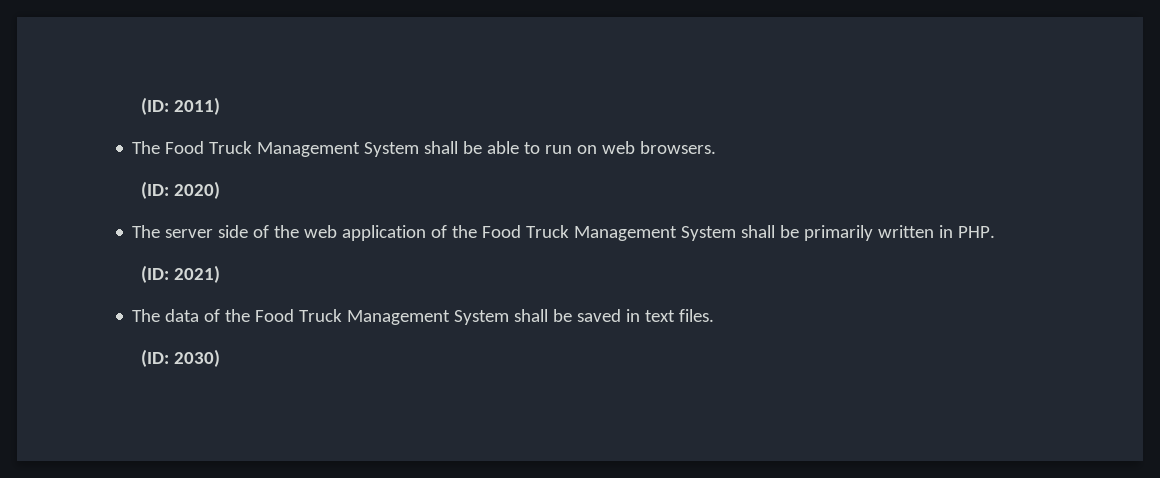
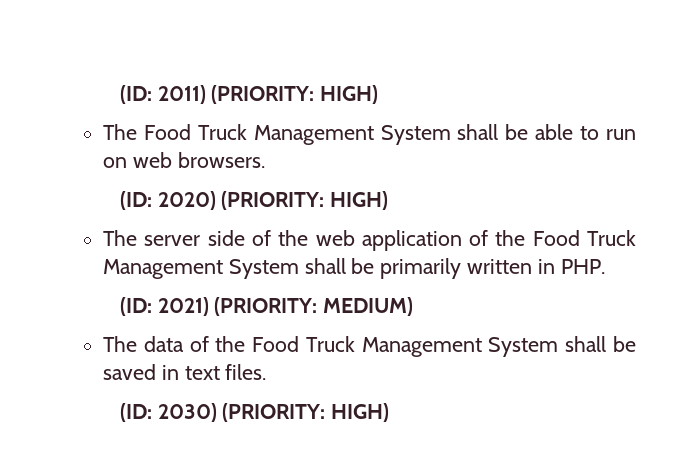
- (ID: 2011)
+ (ID: 2011) (PRIORITY: HIGH)
- (ID: 2020)
+ (ID: 2020) (PRIORITY: HIGH)
- (ID: 2021)
+ (ID: 2021) (PRIORITY: MEDIUM)
- (ID: 2030)
+ (ID: 2030) (PRIORITY: HIGH)

